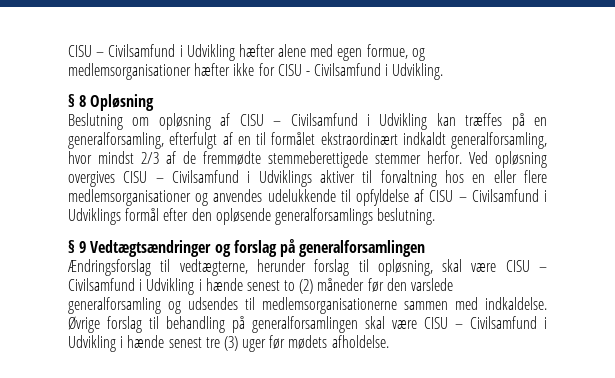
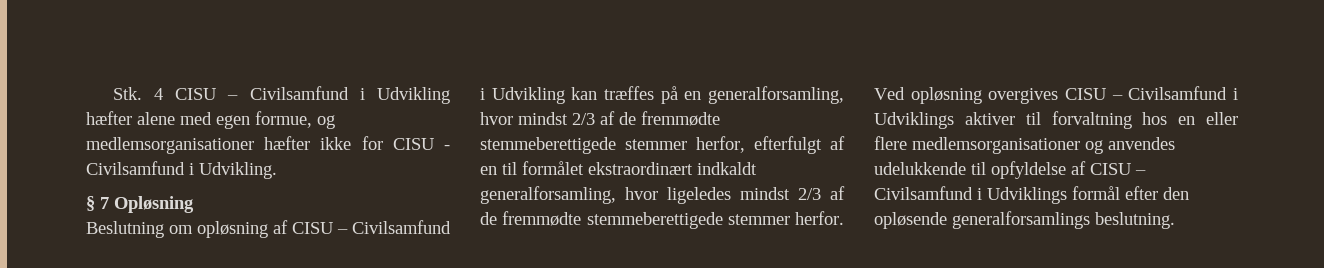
- CISU – Civilsamfund i Udvikling hæfter alene med egen formue, og medlemsorganisationer hæfter ikke for CISU - Civilsamfund i Udvikling.
+ Stk. 4 CISU – Civilsamfund i Udvikling hæfter alene med egen formue, og medlemsorganisationer hæfter ikke for CISU - Civilsamfund i Udvikling.
- § 8 Opløsning
+ § 7 Opløsning
- Beslutning om opløsning af CISU – Civilsamfund i Udvikling kan træffes på en generalforsamling, efterfulgt af en til formålet ekstraordinært indkaldt generalforsamling, hvor mindst 2/3 af de fremmødte stemmeberettigede stemmer herfor.
+ Beslutning om opløsning af CISU – Civilsamfund i Udvikling kan træffes på en generalforsamling, hvor mindst 2/3 af de fremmødte stemmeberettigede stemmer herfor, efterfulgt af en til formålet ekstraordinært indkaldt generalforsamling, hvor ligeledes mindst 2/3 af de fremmødte stemmeberettigede stemmer herfor.
- § 9 Vedtægtsændringer og forslag på generalforsamlingen
- Ændringsforslag til vedtægterne, herunder forslag til opløsning, skal være CISU – Civilsamfund i Udvikling i hænde senest to (2) måneder før den varslede generalforsamling og udsendes til medlemsorganisationerne sammen med indkaldelse. Øvrige forslag til behandling på generalforsamlingen skal være CISU – Civilsamfund i Udvikling i hænde senest tre (3) uger før mødets afholdelse.

